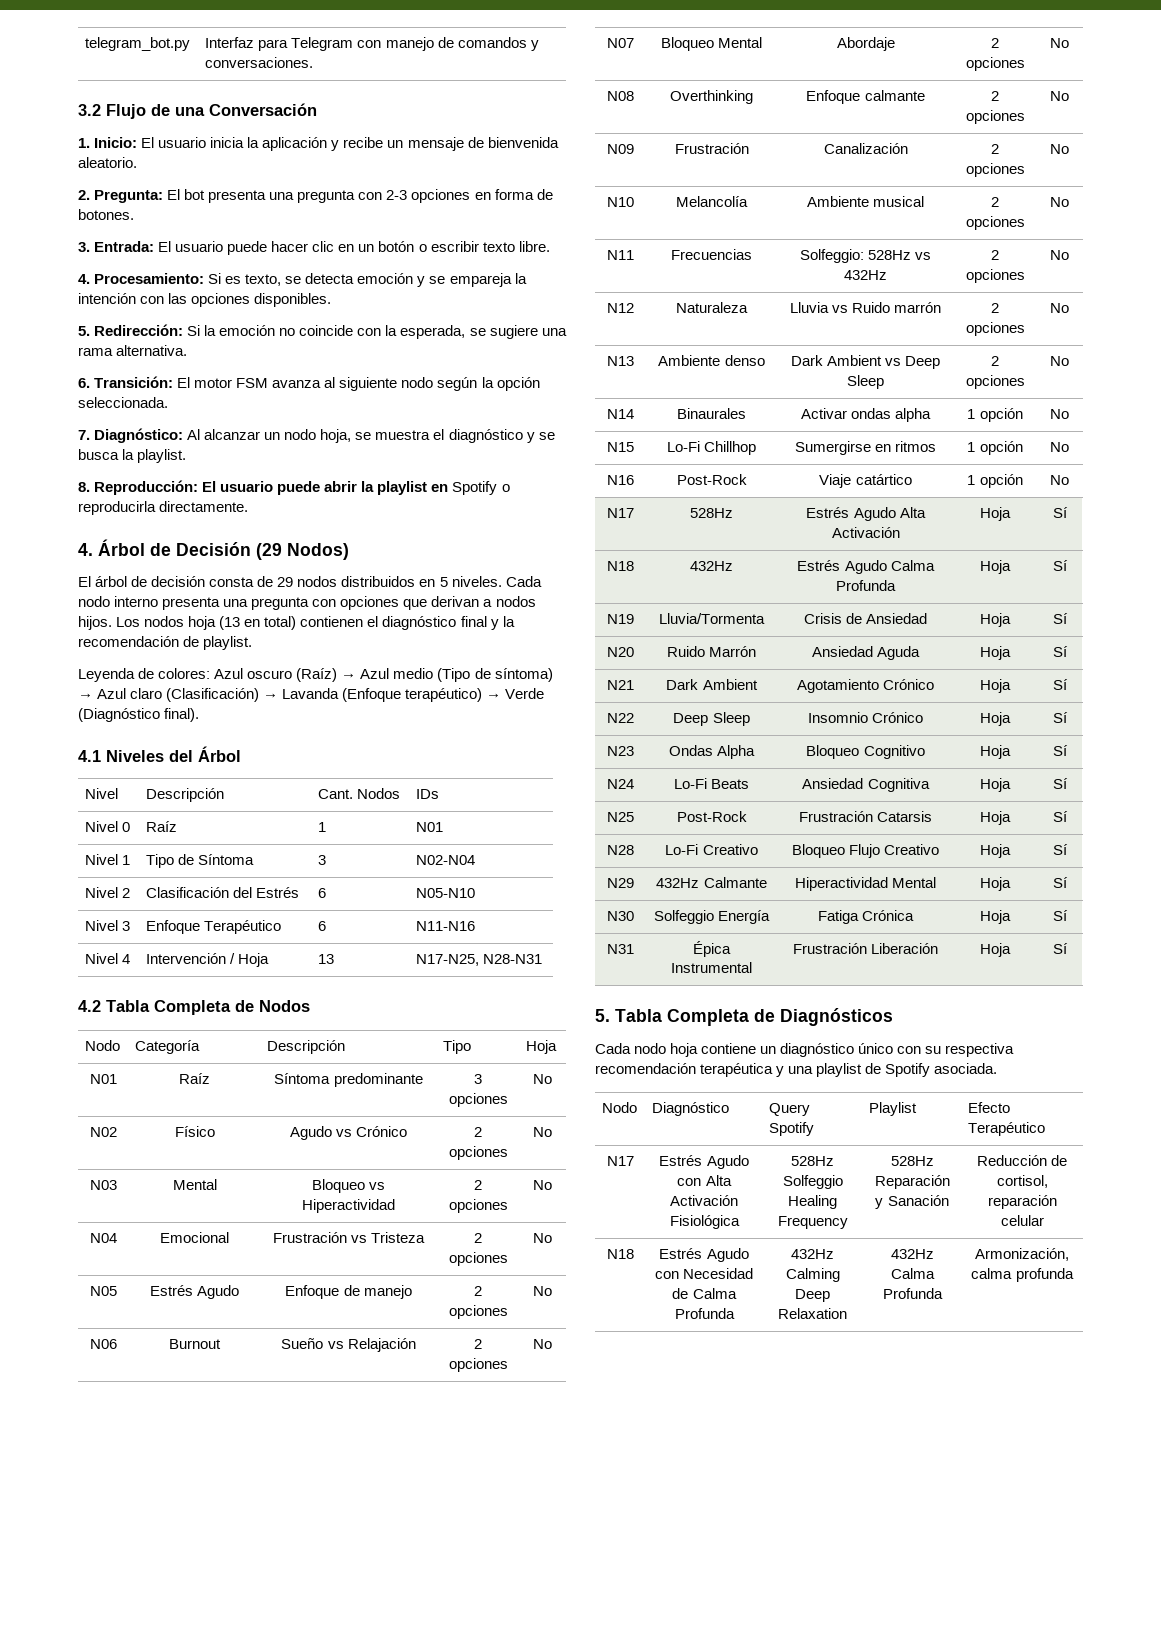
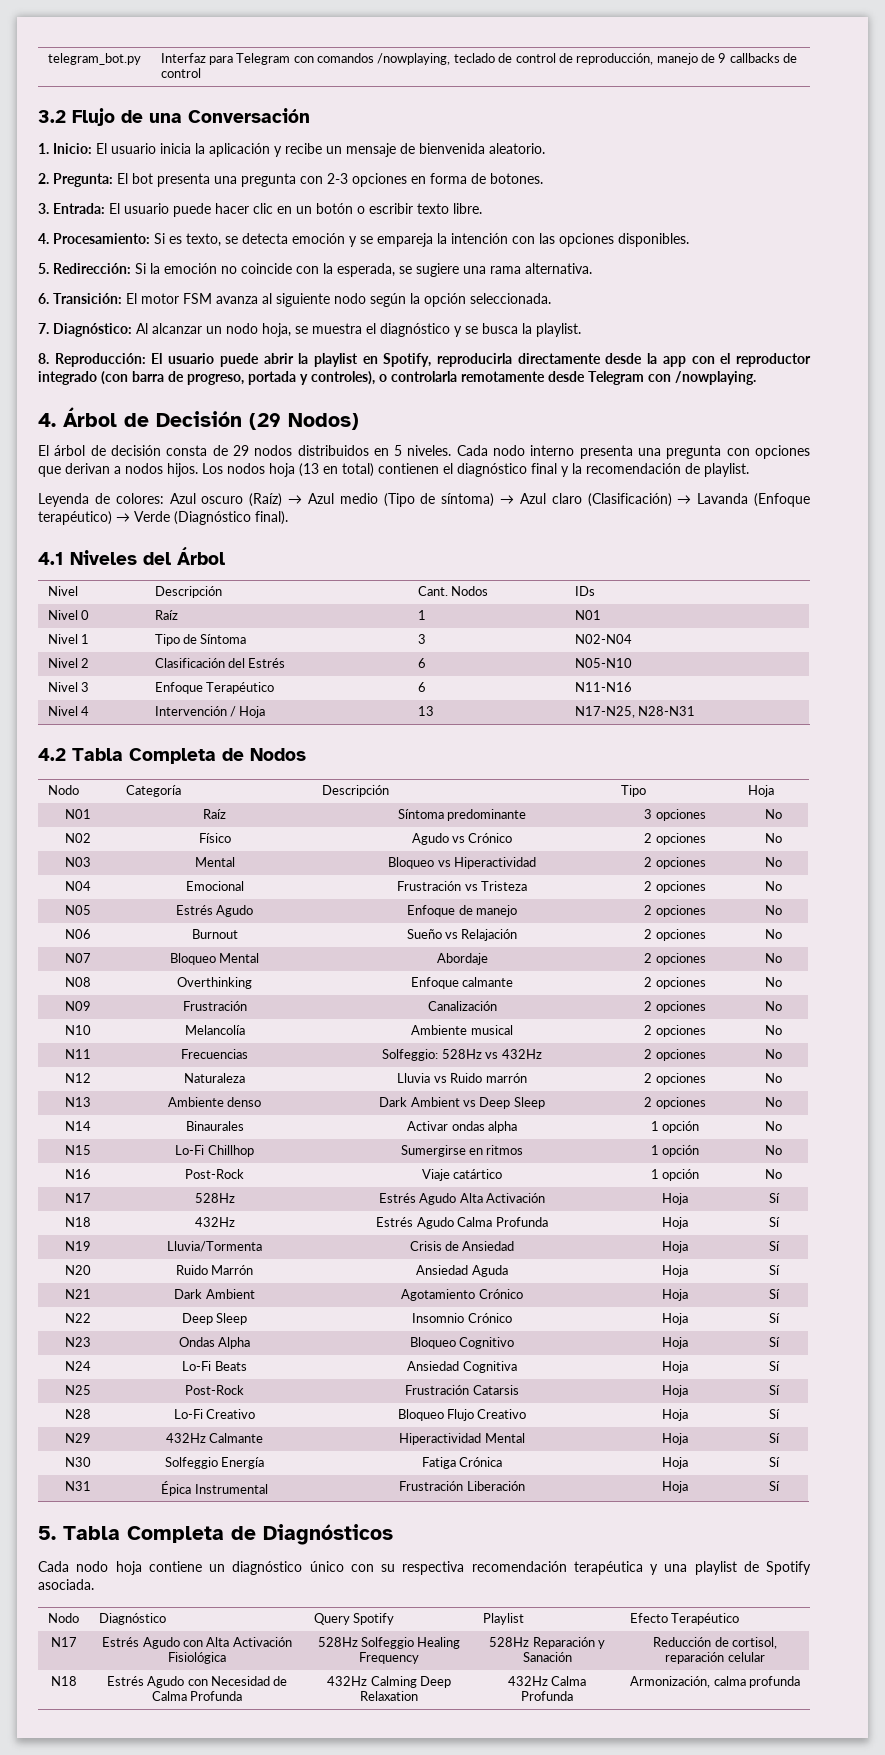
- telegram_bot.py | Interfaz para Telegram con manejo de comandos y conversaciones.
+ telegram_bot.py | Interfaz para Telegram con comandos /nowplaying, teclado de control de reproducción, manejo de 9 callbacks de control
- 8. Reproducción: El usuario puede abrir la playlist en Spotify o reproducirla directamente.
+ 8. Reproducción: El usuario puede abrir la playlist en Spotify, reproducirla directamente desde la app con el reproductor integrado (con barra de progreso, portada y controles), o controlarla remotamente desde Telegram con /nowplaying.

